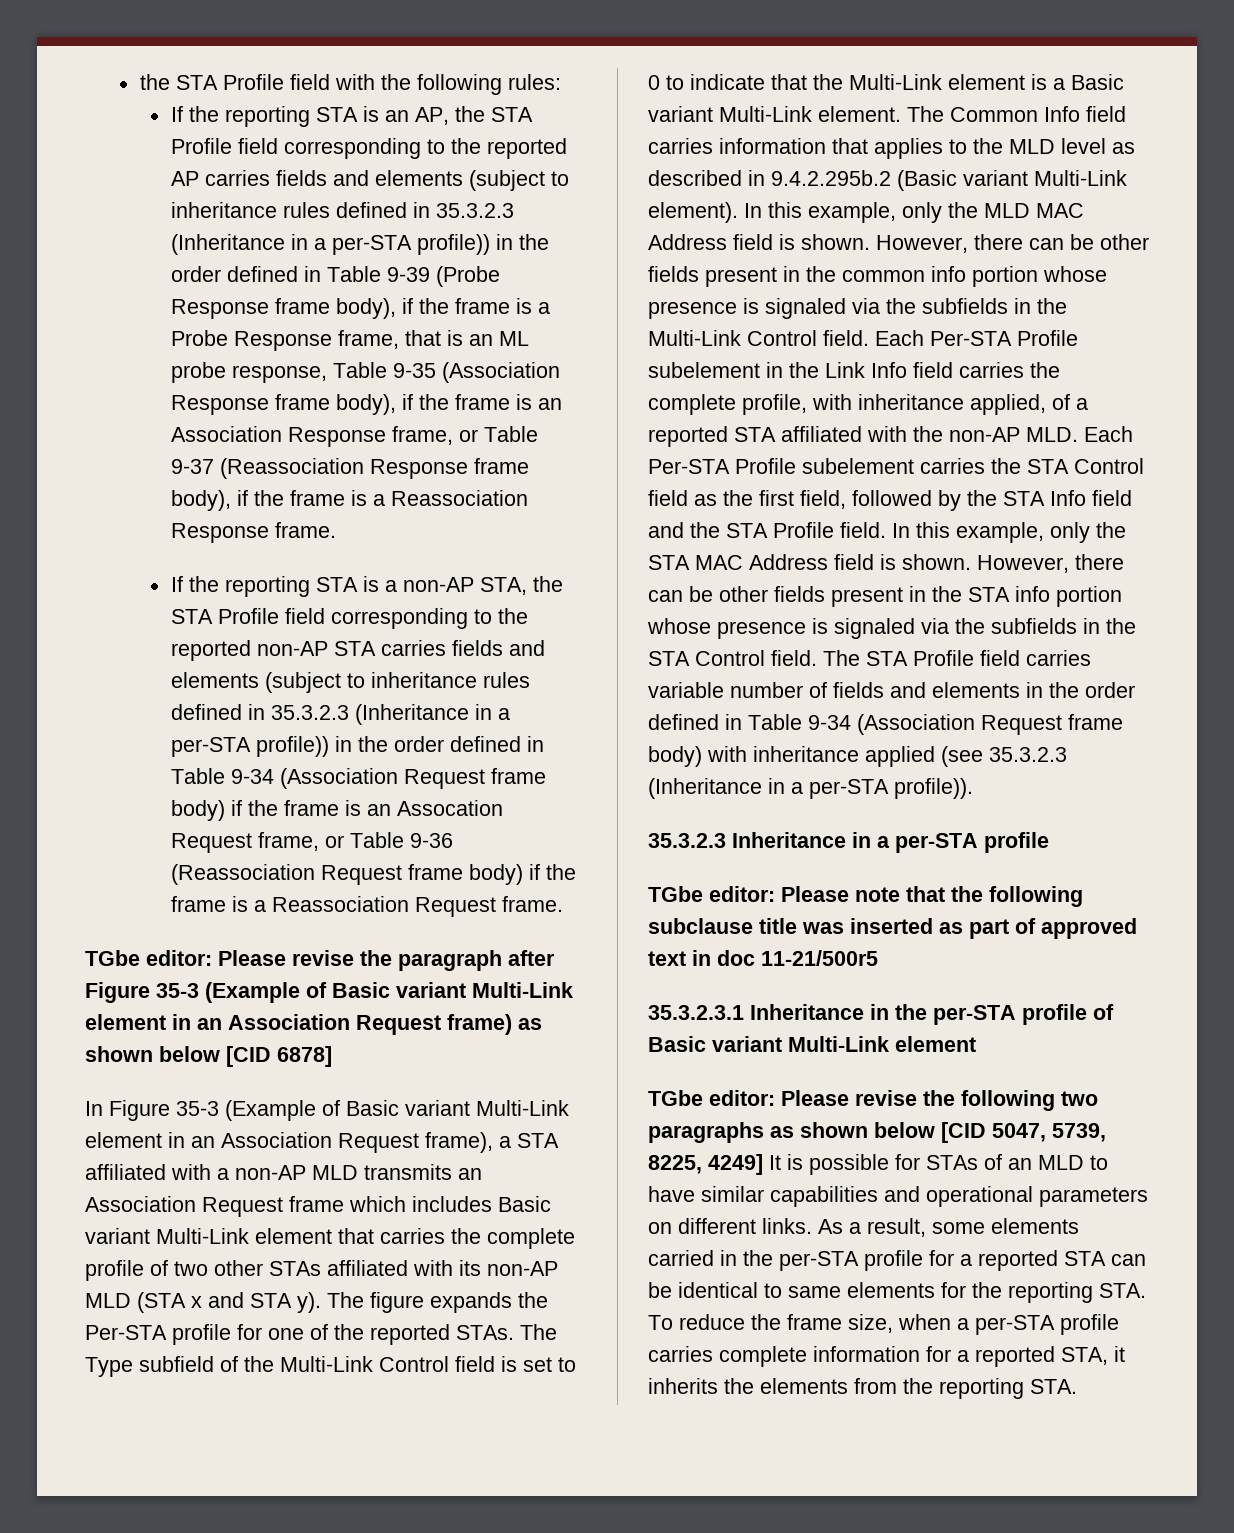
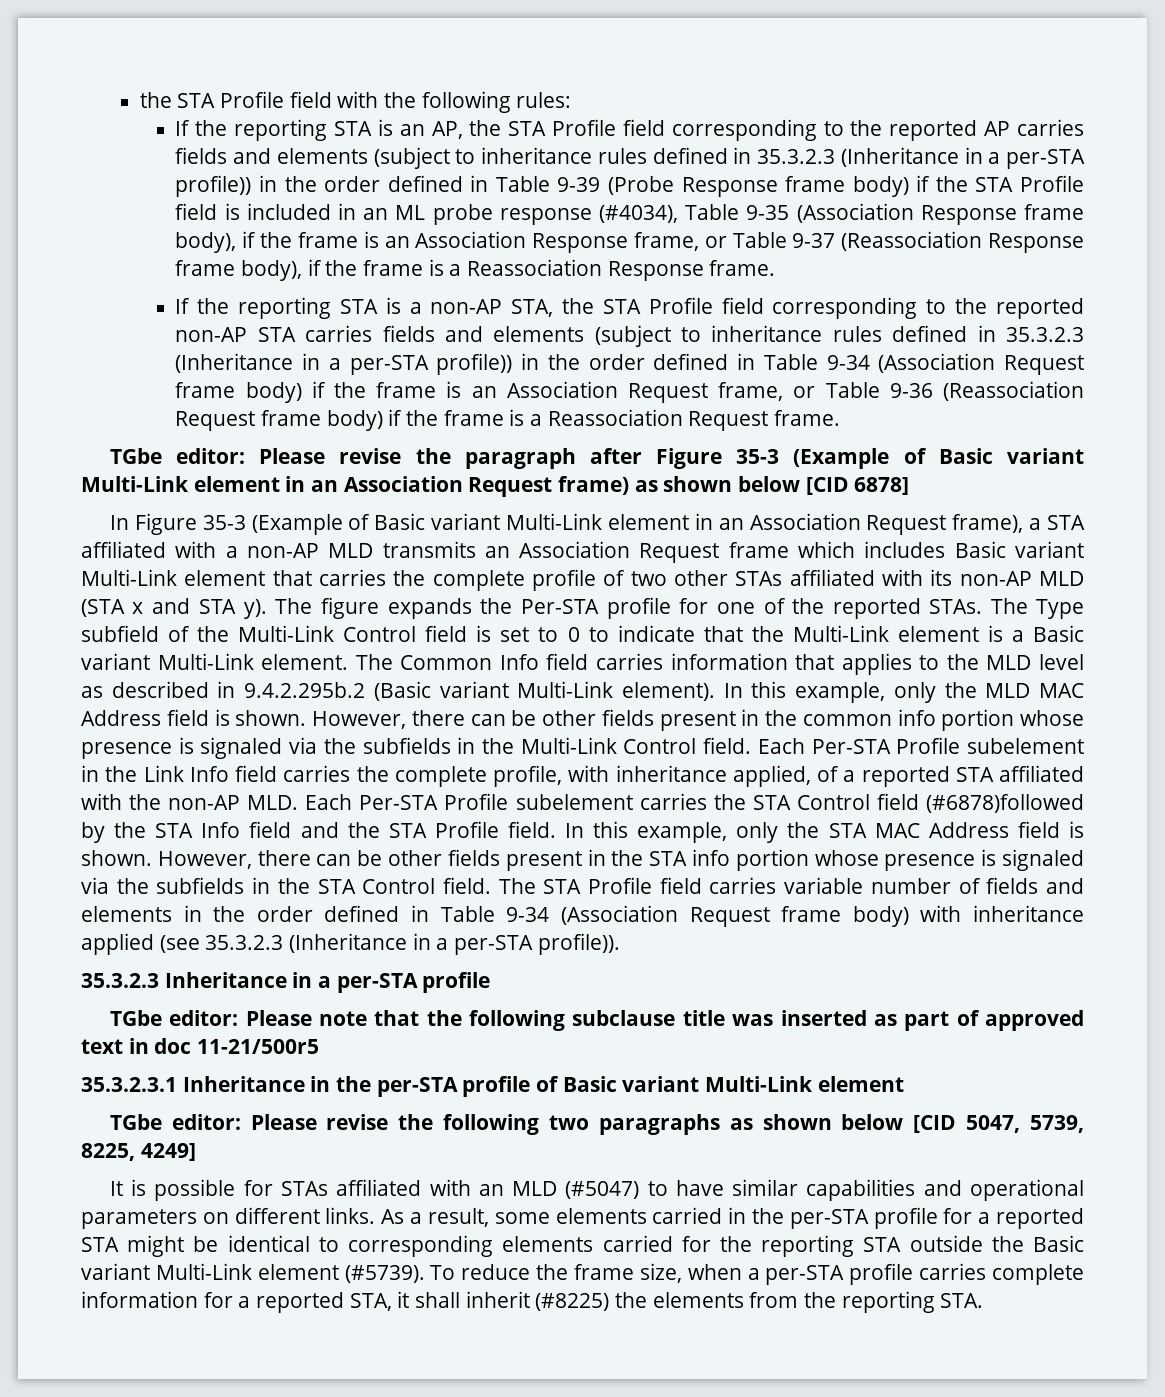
- If the reporting STA is an AP, the STA Profile field corresponding to the reported AP carries fields and elements (subject to inheritance rules defined in 35.3.2.3 (Inheritance in a per-STA profile)) in the order defined in Table 9-39 (Probe Response frame body), if the frame is a Probe Response frame, that is an ML probe response, Table 9-35 (Association Response frame body), if the frame is an Association Response frame, or Table 9-37 (Reassociation Response frame body), if the frame is a Reassociation Response frame.
+ If the reporting STA is an AP, the STA Profile field corresponding to the reported AP carries fields and elements (subject to inheritance rules defined in 35.3.2.3 (Inheritance in a per-STA profile)) in the order defined in Table 9-39 (Probe Response frame body) if the STA Profile field is included in an ML probe response (#4034), Table 9-35 (Association Response frame body), if the frame is an Association Response frame, or Table 9-37 (Reassociation Response frame body), if the frame is a Reassociation Response frame.
- If the reporting STA is a non-AP STA, the STA Profile field corresponding to the reported non-AP STA carries fields and elements (subject to inheritance rules defined in 35.3.2.3 (Inheritance in a per-STA profile)) in the order defined in Table 9-34 (Association Request frame body) if the frame is an Assocation Request frame, or Table 9-36 (Reassociation Request frame body) if the frame is a Reassociation Request frame.
+ If the reporting STA is a non-AP STA, the STA Profile field corresponding to the reported non-AP STA carries fields and elements (subject to inheritance rules defined in 35.3.2.3 (Inheritance in a per-STA profile)) in the order defined in Table 9-34 (Association Request frame body) if the frame is an Association Request frame, or Table 9-36 (Reassociation Request frame body) if the frame is a Reassociation Request frame.
- Each Per-STA Profile subelement in the Link Info field carries the complete profile, with inheritance applied, of a reported STA affiliated with the non-AP MLD. Each Per-STA Profile subelement carries the STA Control field as the first field, followed by the STA Info field and the STA Profile field.
+ Each Per-STA Profile subelement in the Link Info field carries the complete profile, with inheritance applied, of a reported STA affiliated with the non-AP MLD. Each Per-STA Profile subelement carries the STA Control field (#6878)followed by the STA Info field and the STA Profile field.
- TGbe editor: Please revise the following two paragraphs as shown below [CID 5047, 5739, 8225, 4249] It is possible for STAs of an MLD to have similar capabilities and operational parameters on different links.
+ TGbe editor: Please revise the following two paragraphs as shown below [CID 5047, 5739, 8225, 4249]
+ It is possible for STAs affiliated with an MLD (#5047) to have similar capabilities and operational parameters on different links.
- As a result, some elements carried in the per-STA profile for a reported STA can be identical to same elements for the reporting STA. To reduce the frame size, when a per-STA profile carries complete information for a reported STA, it inherits the elements from the reporting STA.
+ As a result, some elements carried in the per-STA profile for a reported STA might be identical to corresponding elements carried for the reporting STA outside the Basic variant Multi-Link element (#5739). To reduce the frame size, when a per-STA profile carries complete information for a reported STA, it shall inherit (#8225) the elements from the reporting STA.

